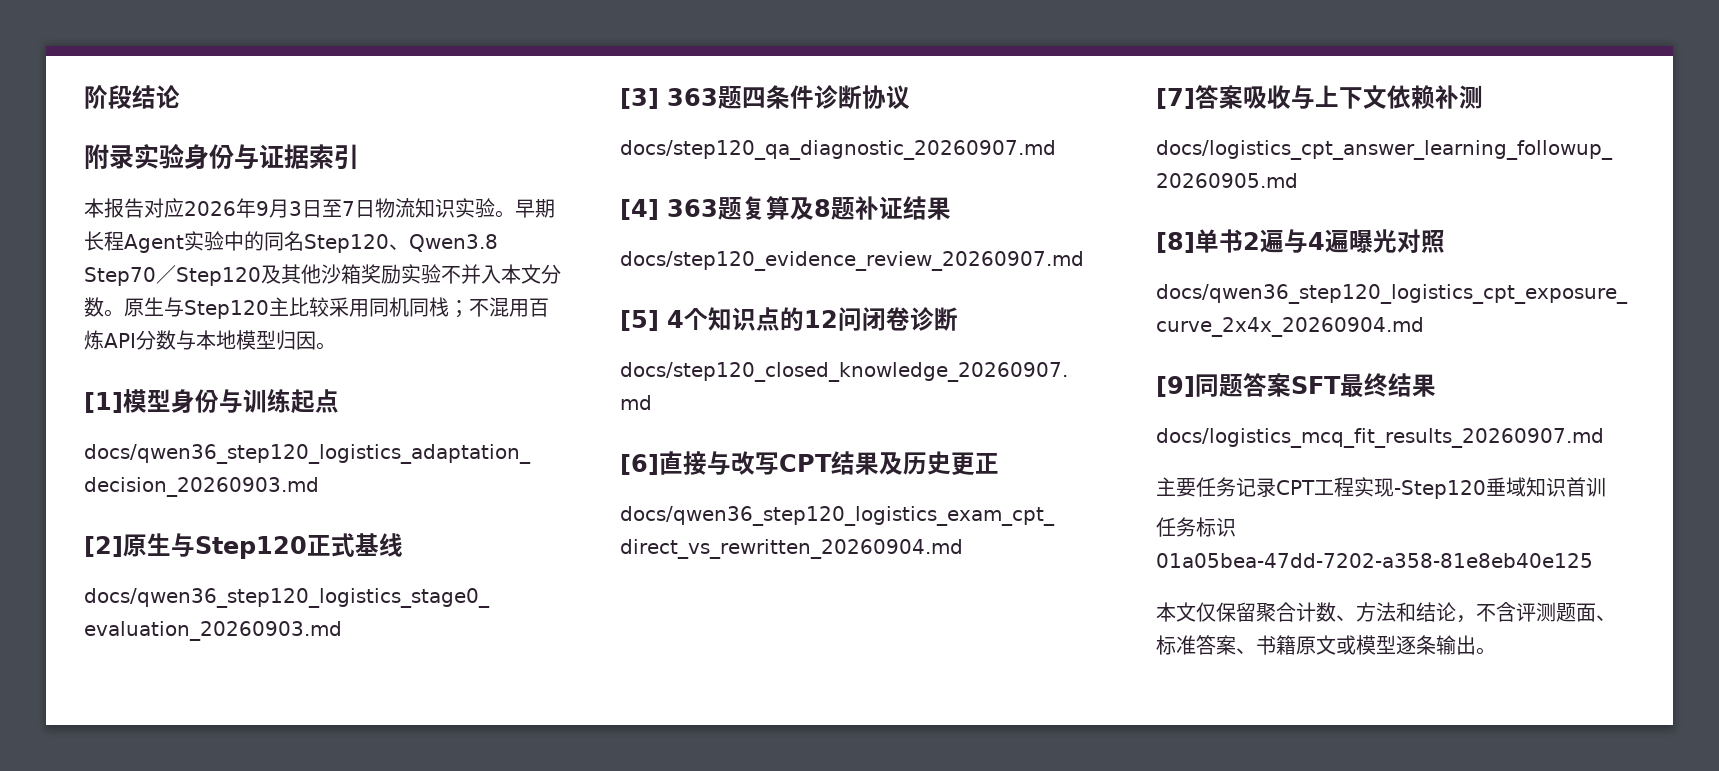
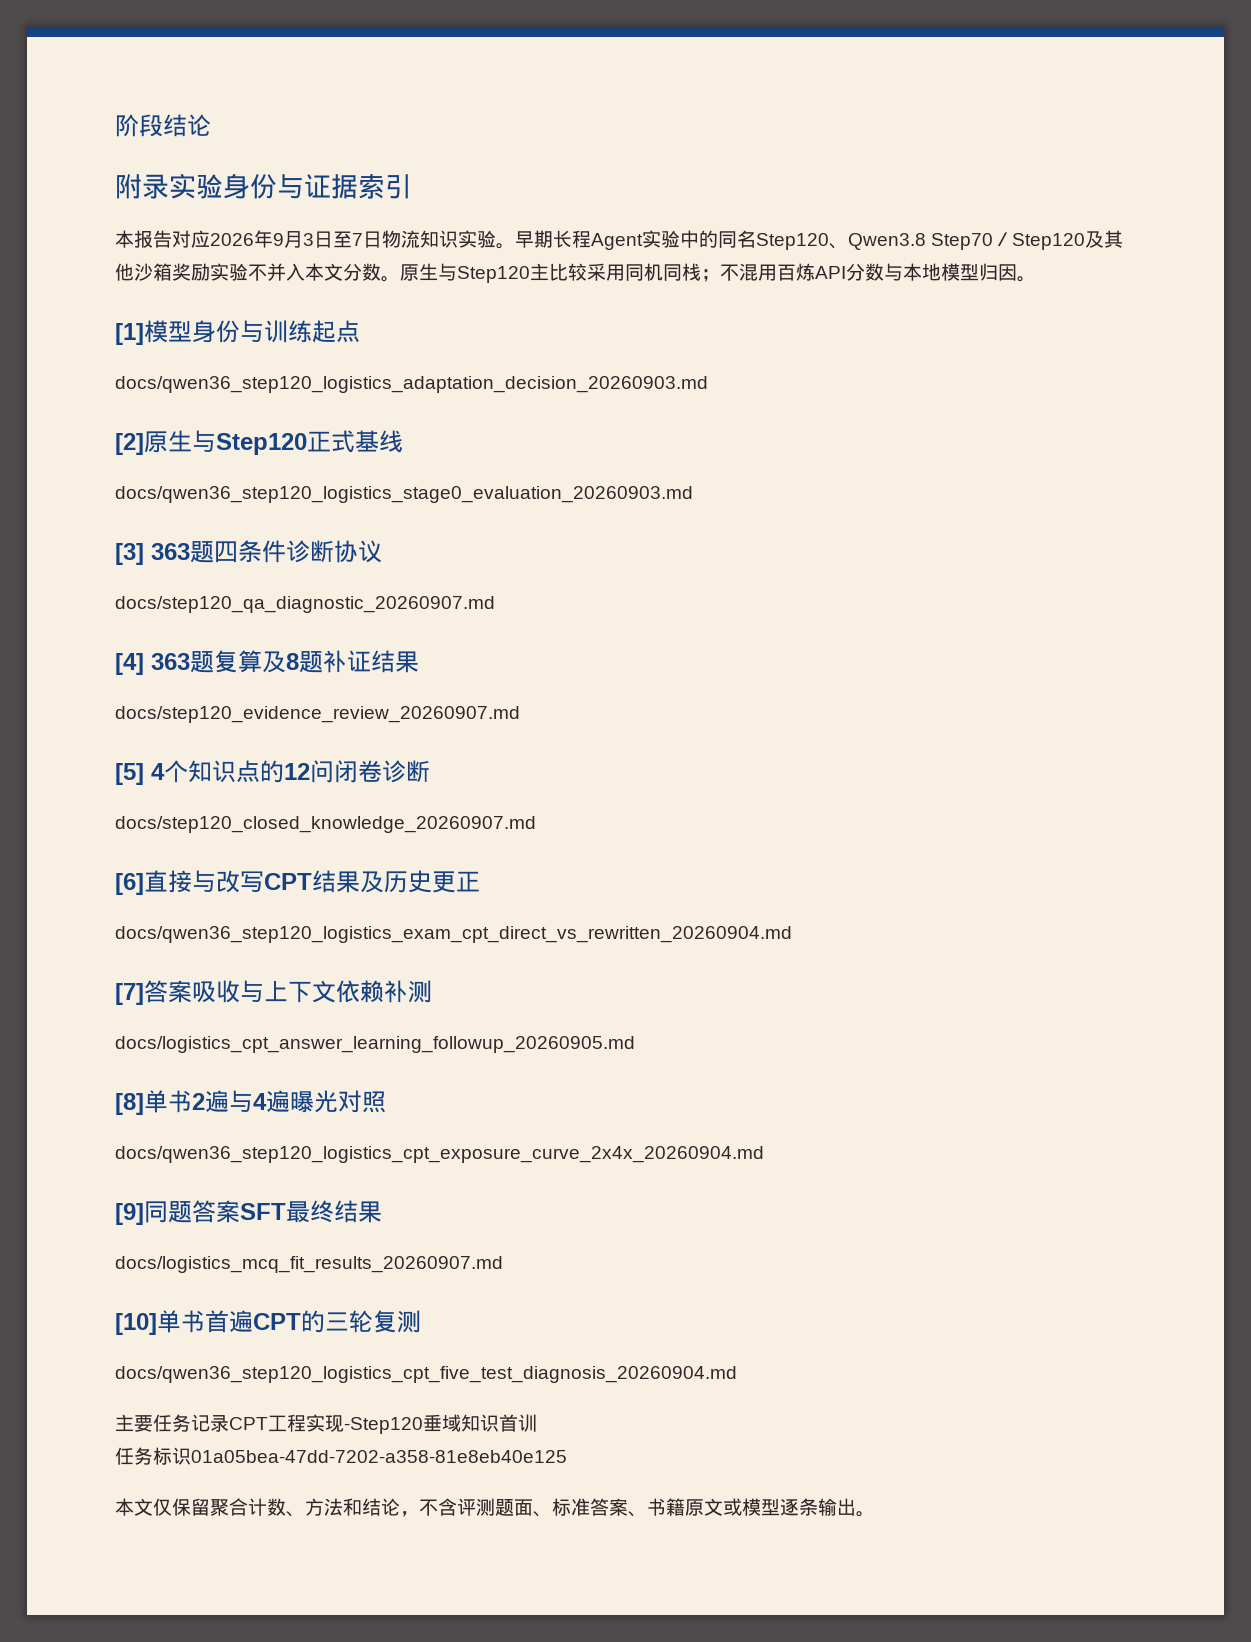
+ [10]单书首遍CPT的三轮复测
+ docs/qwen36_step120_logistics_cpt_five_test_diagnosis_20260904.md

